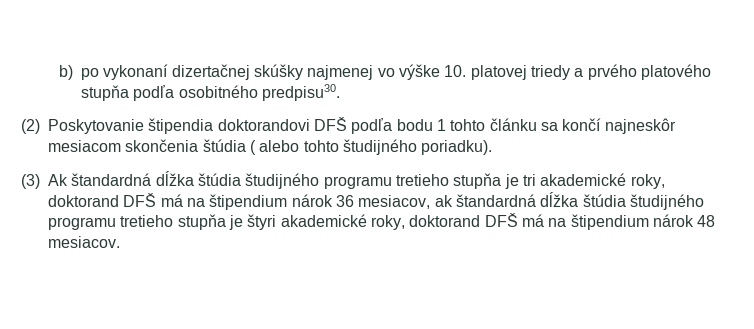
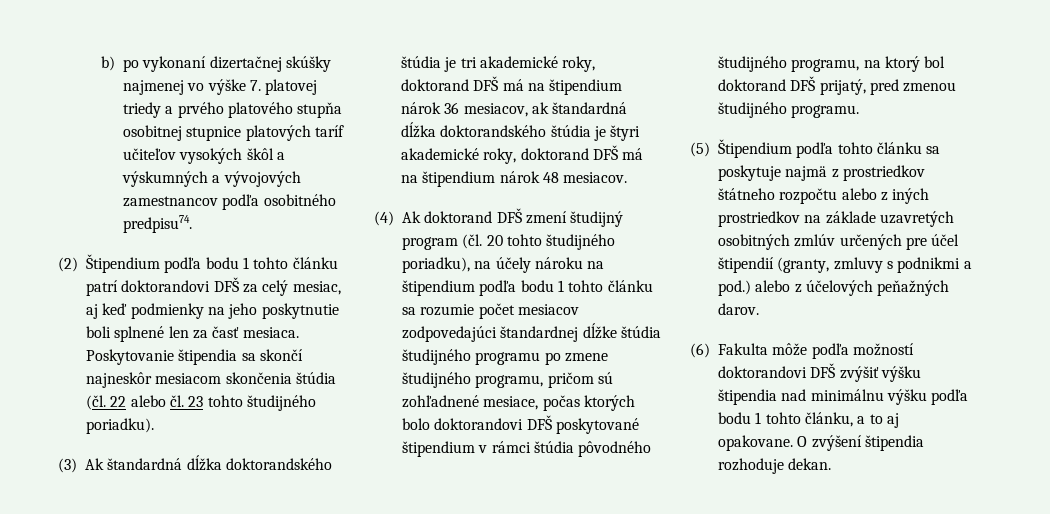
- b) po vykonaní dizertačnej skúšky najmenej vo výške 10. platovej triedy a prvého platového stupňa podľa osobitného predpisu30.
+ b) po vykonaní dizertačnej skúšky najmenej vo výške 7. platovej triedy a prvého platového stupňa osobitnej stupnice platových taríf učiteľov vysokých škôl a výskumných a vývojových zamestnancov podľa osobitného predpisu74.
- (2) Poskytovanie štipendia doktorandovi DFŠ podľa bodu 1 tohto článku sa končí najneskôr mesiacom skončenia štúdia ( alebo tohto študijného poriadku).
+ (2) Štipendium podľa bodu 1 tohto článku patrí doktorandovi DFŠ za celý mesiac, aj keď podmienky na jeho poskytnutie boli splnené len za časť mesiaca. Poskytovanie štipendia sa skončí najneskôr mesiacom skončenia štúdia (čl. 22 alebo čl. 23 tohto študijného poriadku).
- (3) Ak štandardná dĺžka štúdia študijného programu tretieho stupňa je tri akademické roky, doktorand DFŠ má na štipendium nárok 36 mesiacov, ak štandardná dĺžka štúdia študijného programu tretieho stupňa je štyri akademické roky, doktorand DFŠ má na štipendium nárok 48 mesiacov.
+ (3) Ak štandardná dĺžka doktorandského štúdia je tri akademické roky, doktorand DFŠ má na štipendium nárok 36 mesiacov, ak štandardná dĺžka doktorandského štúdia je štyri akademické roky, doktorand DFŠ má na štipendium nárok 48 mesiacov.
+ (4) Ak doktorand DFŠ zmení študijný program (čl. 20 tohto študijného poriadku), na účely nároku na štipendium podľa bodu 1 tohto článku sa rozumie počet mesiacov zodpovedajúci štandardnej dĺžke štúdia študijného programu po zmene študijného programu, pričom sú zohľadnené mesiace, počas ktorých bolo doktorandovi DFŠ poskytované štipendium v rámci štúdia pôvodného študijného programu, na ktorý bol doktorand DFŠ prijatý, pred zmenou študijného programu.
+ (5) Štipendium podľa tohto článku sa poskytuje najmä z prostriedkov štátneho rozpočtu alebo z iných prostriedkov na základe uzavretých osobitných zmlúv určených pre účel štipendií (granty, zmluvy s podnikmi a pod.) alebo z účelových peňažných darov.
+ (6) Fakulta môže podľa možností doktorandovi DFŠ zvýšiť výšku štipendia nad minimálnu výšku podľa bodu 1 tohto článku, a to aj opakovane. O zvýšení štipendia rozhoduje dekan.

